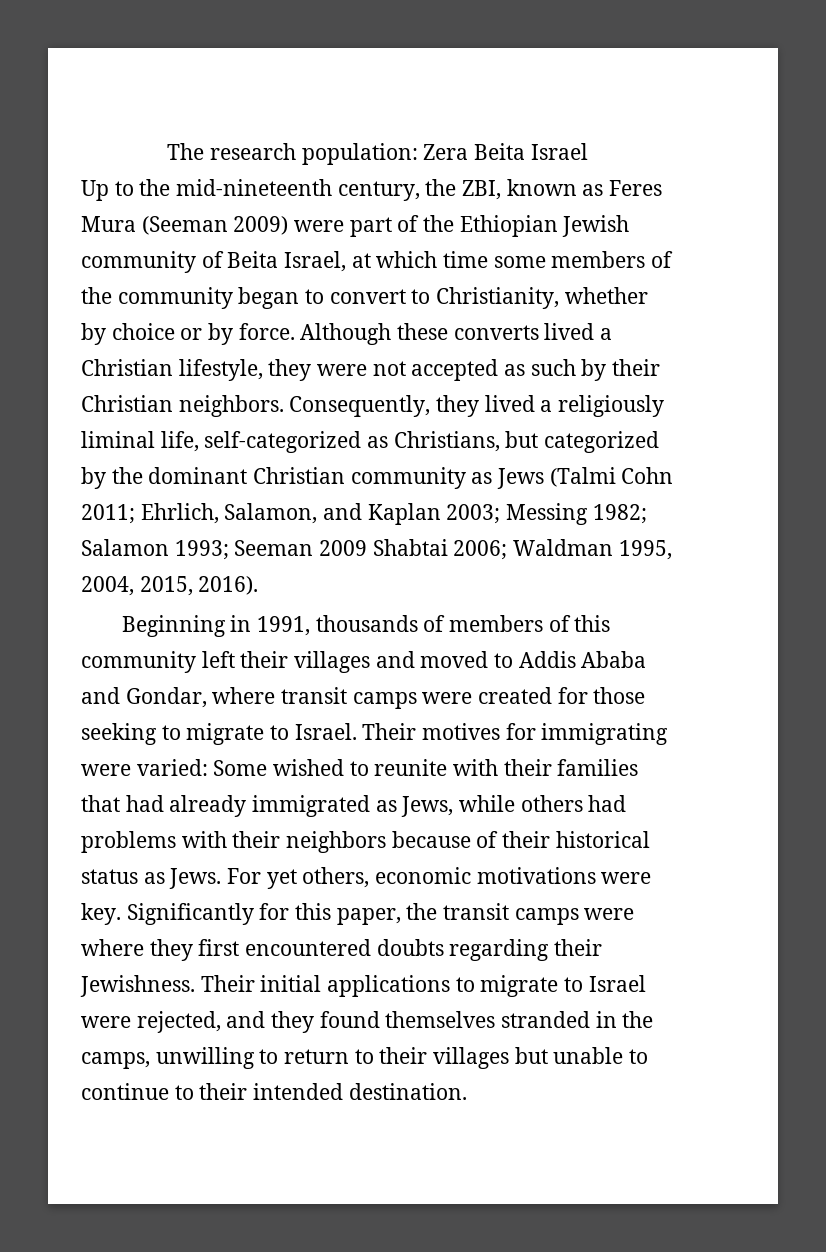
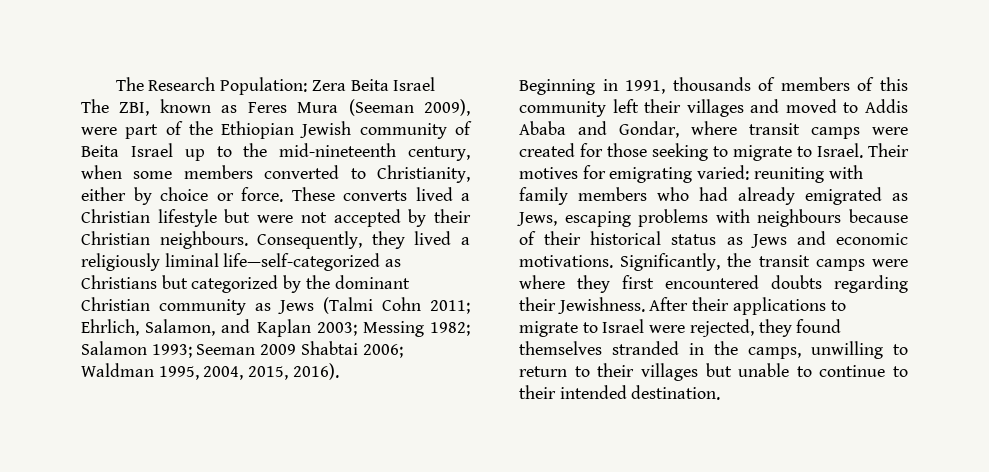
- The research population: Zera Beita Israel
+ The Research Population: Zera Beita Israel
- Up to the mid-nineteenth century, the ZBI, known as Feres Mura (Seeman 2009) were part of the Ethiopian Jewish community of Beita Israel, at which time some members of the community began to convert to Christianity, whether by choice or by force. Although these converts lived a Christian lifestyle, they were not accepted as such by their Christian neighbors.
+ The ZBI, known as Feres Mura (Seeman 2009), were part of the Ethiopian Jewish community of Beita Israel up to the mid-nineteenth century, when some members converted to Christianity, either by choice or force. These converts lived a Christian lifestyle but were not accepted by their Christian neighbours.
- Consequently, they lived a religiously liminal life, self-categorized as Christians, but categorized by the dominant Christian community as Jews (Talmi Cohn 2011; Ehrlich, Salamon, and Kaplan 2003; Messing 1982; Salamon 1993; Seeman 2009 Shabtai 2006; Waldman 1995, 2004, 2015, 2016).
+ Consequently, they lived a religiously liminal life—self-categorized as Christians but categorized by the dominant Christian community as Jews (Talmi Cohn 2011; Ehrlich, Salamon, and Kaplan 2003; Messing 1982; Salamon 1993; Seeman 2009 Shabtai 2006; Waldman 1995, 2004, 2015, 2016).
- Their motives for immigrating were varied: Some wished to reunite with their families that had already immigrated as Jews, while others had problems with their neighbors because of their historical status as Jews. For yet others, economic motivations were key. Significantly for this paper, the transit camps were where they first encountered doubts regarding their Jewishness.
+ Their motives for emigrating varied: reuniting with family members who had already emigrated as Jews, escaping problems with neighbours because of their historical status as Jews and economic motivations. Significantly, the transit camps were where they first encountered doubts regarding their Jewishness.
- Their initial applications to migrate to Israel were rejected, and they found themselves stranded in the camps, unwilling to return to their villages but unable to continue to their intended destination.
+ After their applications to migrate to Israel were rejected, they found themselves stranded in the camps, unwilling to return to their villages but unable to continue to their intended destination.

